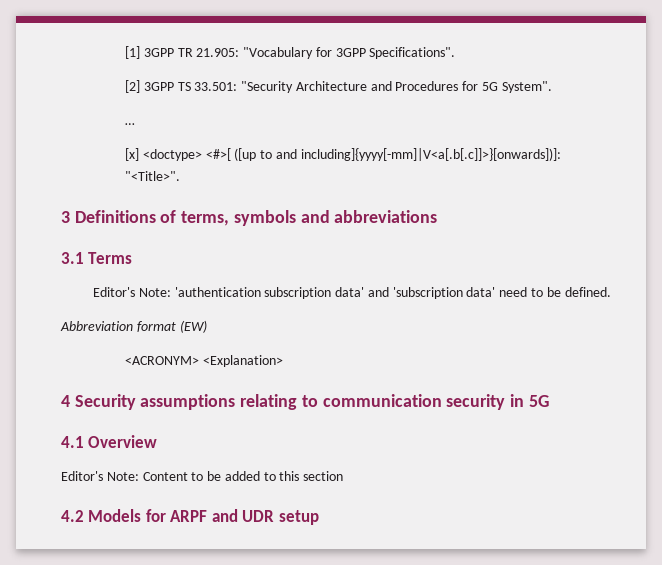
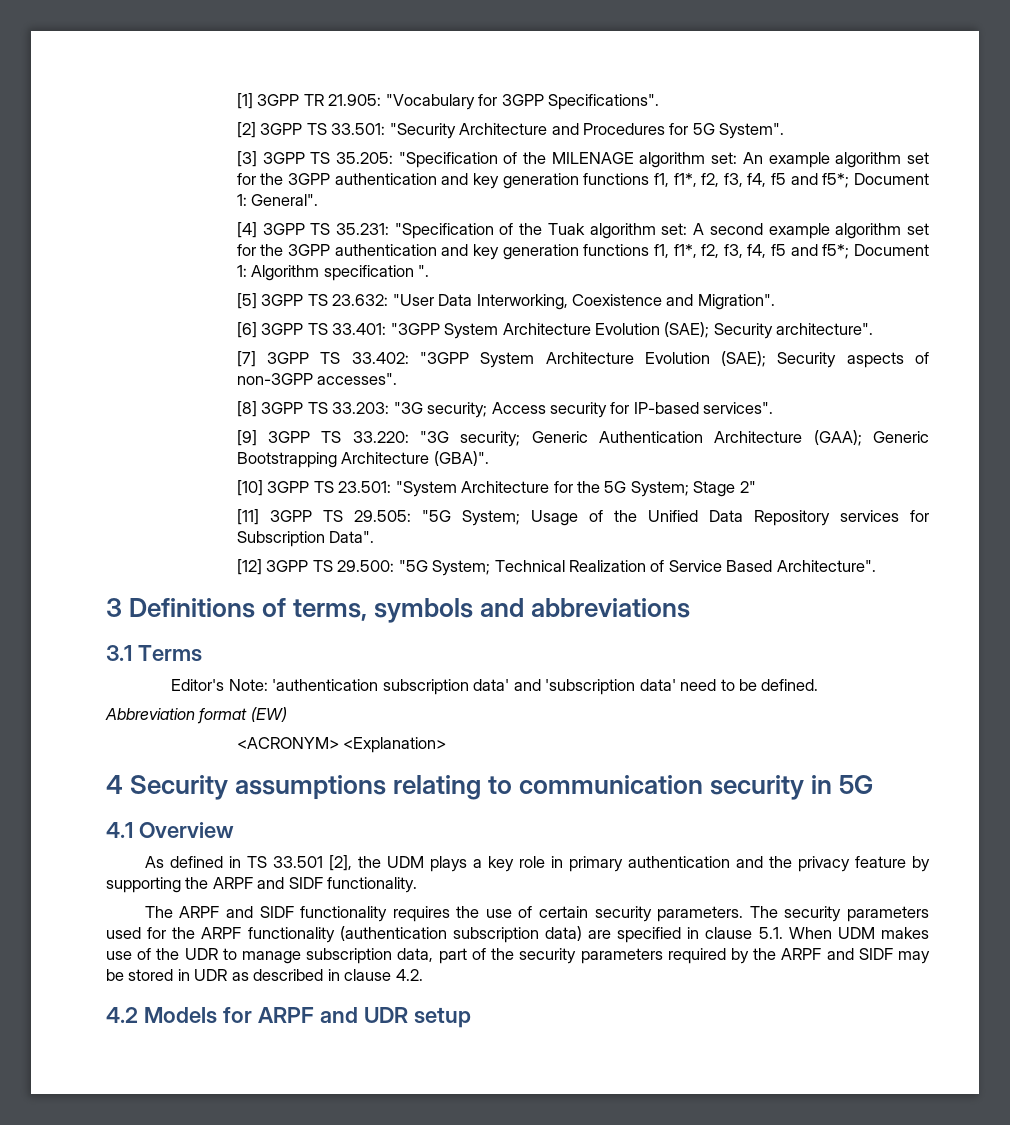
- …
- [x] <doctype> <#>[ ([up to and including]{yyyy[-mm]|V<a[.b[.c]]>}[onwards])]: "<Title>".
+ [3] 3GPP TS 35.205: "Specification of the MILENAGE algorithm set: An example algorithm set for the 3GPP authentication and key generation functions f1, f1*, f2, f3, f4, f5 and f5*; Document 1: General".
+ [4] 3GPP TS 35.231: "Specification of the Tuak algorithm set: A second example algorithm set for the 3GPP authentication and key generation functions f1, f1*, f2, f3, f4, f5 and f5*; Document 1: Algorithm specification ".
+ [5] 3GPP TS 23.632: "User Data Interworking, Coexistence and Migration".
+ [6] 3GPP TS 33.401: "3GPP System Architecture Evolution (SAE); Security architecture".
+ [7] 3GPP TS 33.402: "3GPP System Architecture Evolution (SAE); Security aspects of non-3GPP accesses".
+ [8] 3GPP TS 33.203: "3G security; Access security for IP-based services".
+ [9] 3GPP TS 33.220: "3G security; Generic Authentication Architecture (GAA); Generic Bootstrapping Architecture (GBA)".
+ [10] 3GPP TS 23.501: "System Architecture for the 5G System; Stage 2"
+ [11] 3GPP TS 29.505: "5G System; Usage of the Unified Data Repository services for Subscription Data".
+ [12] 3GPP TS 29.500: "5G System; Technical Realization of Service Based Architecture".
- Editor's Note: Content to be added to this section
+ As defined in TS 33.501 [2], the UDM plays a key role in primary authentication and the privacy feature by supporting the ARPF and SIDF functionality.
+ The ARPF and SIDF functionality requires the use of certain security parameters. The security parameters used for the ARPF functionality (authentication subscription data) are specified in clause 5.1. When UDM makes use of the UDR to manage subscription data, part of the security parameters required by the ARPF and SIDF may be stored in UDR as described in clause 4.2.

